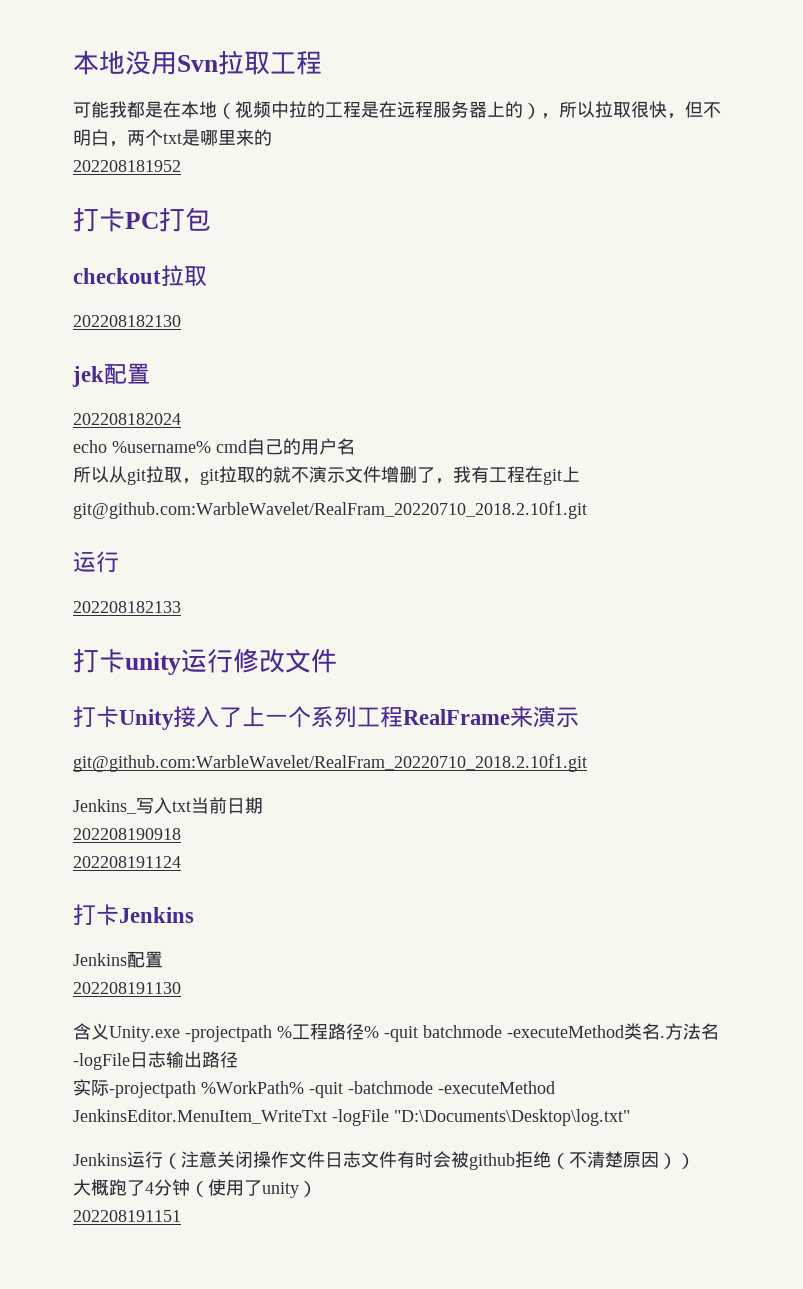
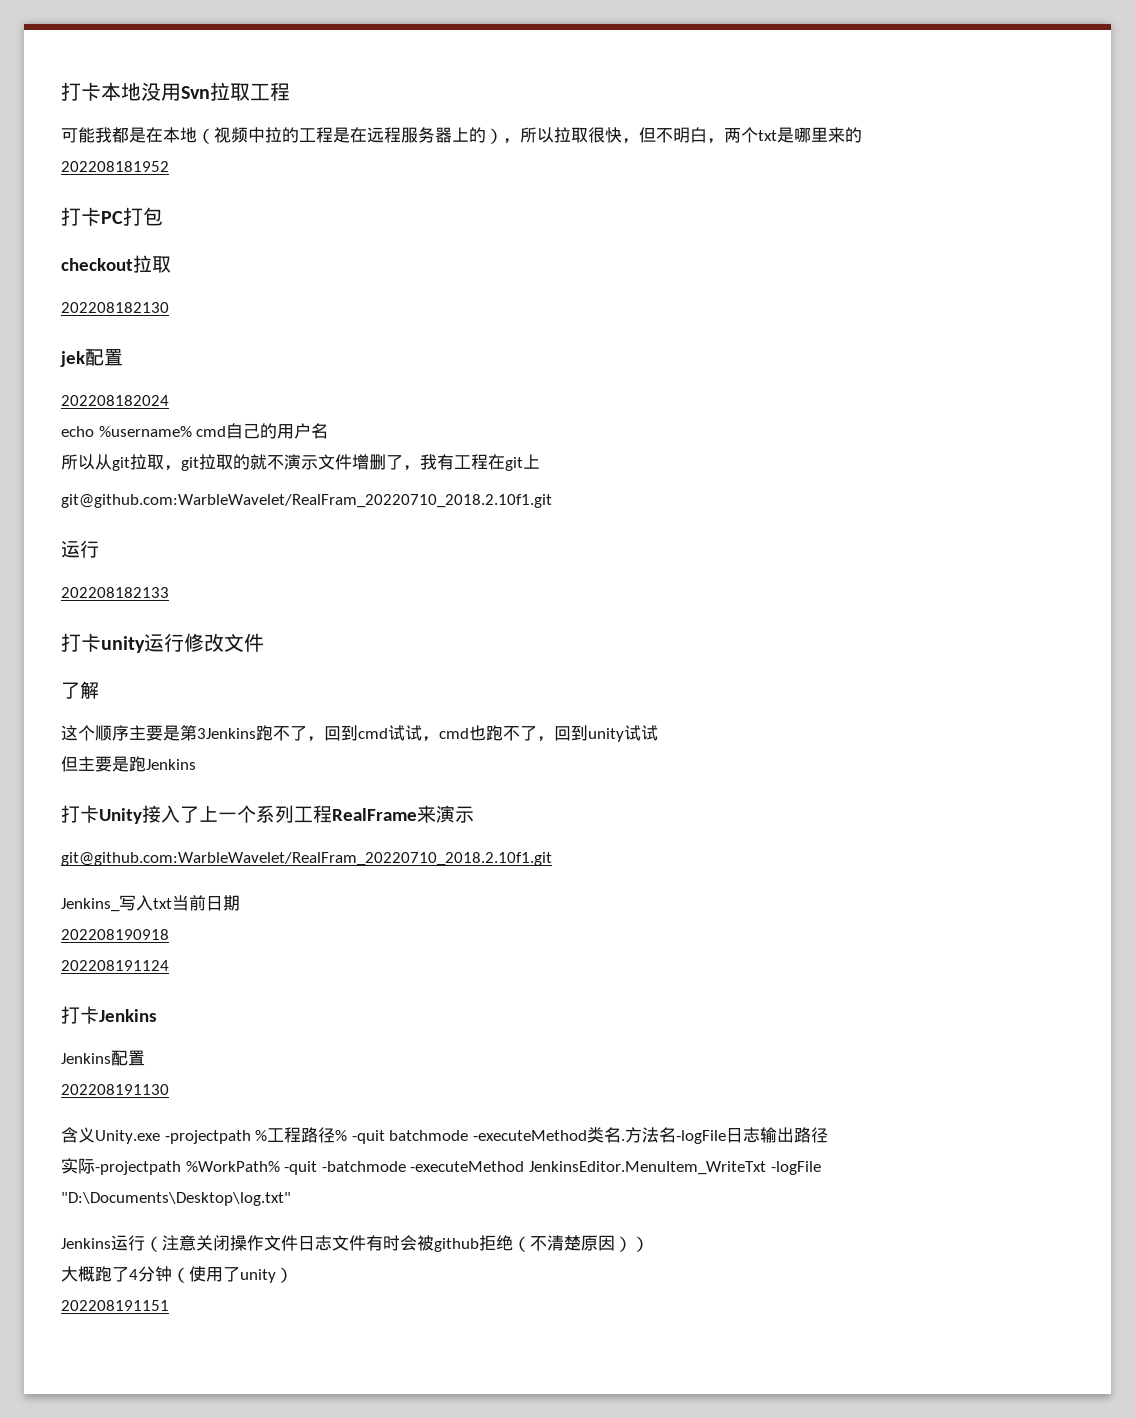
- 本地没用Svn拉取工程
+ 打卡本地没用Svn拉取工程
+ 了解
+ 这个顺序主要是第3Jenkins跑不了，回到cmd试试，cmd也跑不了，回到unity试试
+ 但主要是跑Jenkins

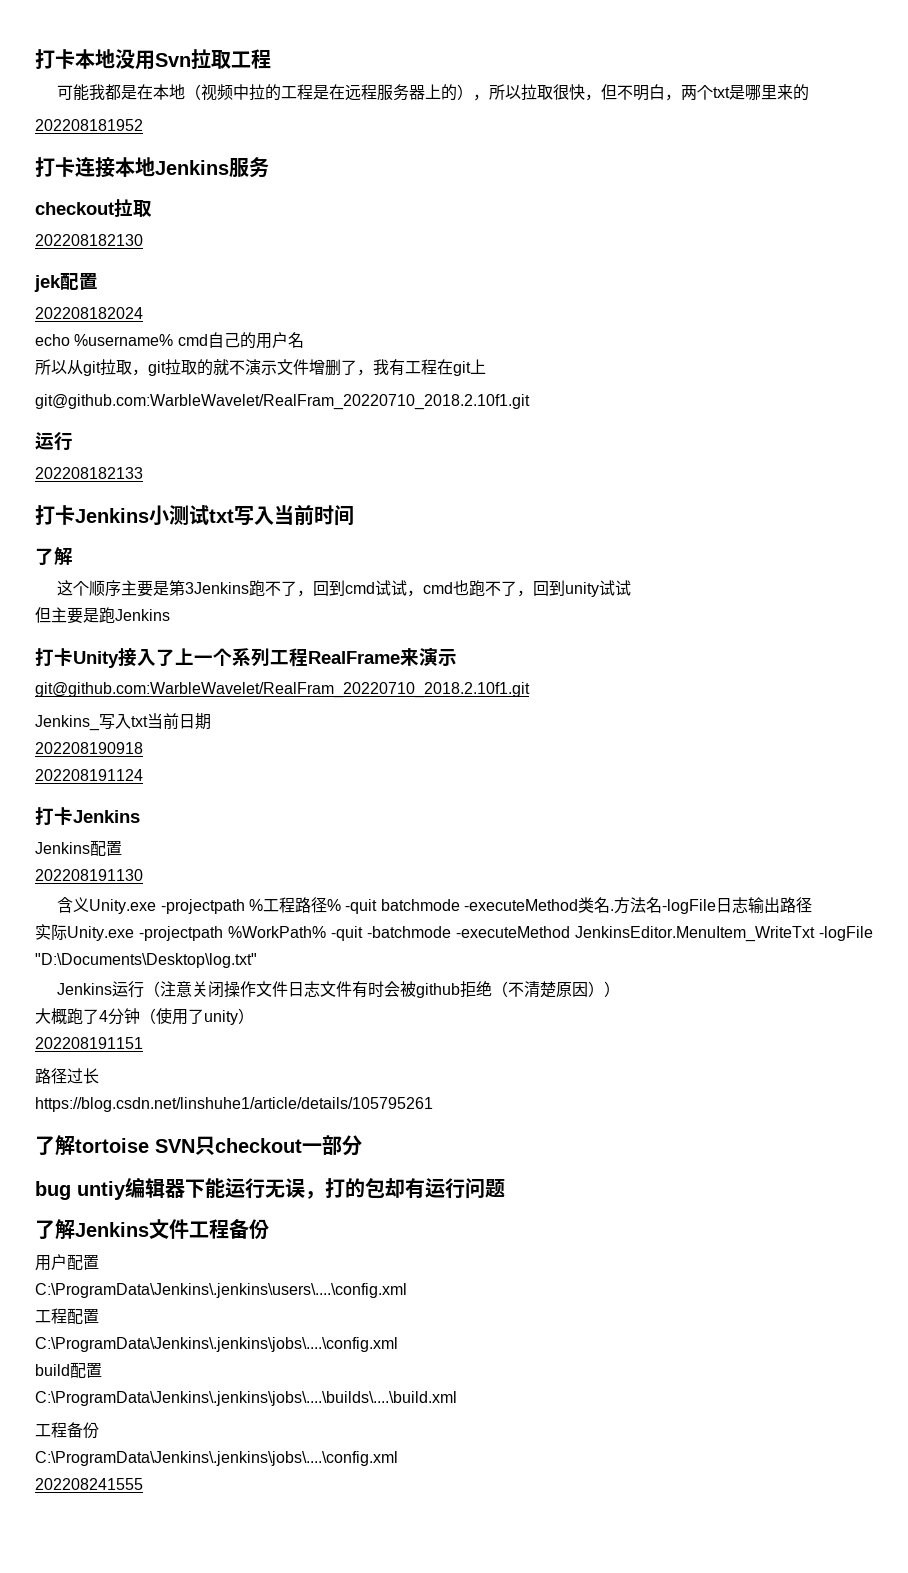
- 打卡PC打包
+ 打卡连接本地Jenkins服务
- 打卡unity运行修改文件
+ 打卡Jenkins小测试txt写入当前时间
- 实际-projectpath %WorkPath% -quit -batchmode -executeMethod JenkinsEditor.MenuItem_WriteTxt -logFile "D:\Documents\Desktop\log.txt"
+ 实际Unity.exe -projectpath %WorkPath% -quit -batchmode -executeMethod JenkinsEditor.MenuItem_WriteTxt -logFile "D:\Documents\Desktop\log.txt"
+ 路径过长
+ https://blog.csdn.net/linshuhe1/article/details/105795261
+ 了解tortoise SVN只checkout一部分
+ bug untiy编辑器下能运行无误，打的包却有运行问题
+ 了解Jenkins文件工程备份
+ 用户配置
+ C:\ProgramData\Jenkins\.jenkins\users\....\config.xml
+ 工程配置
+ C:\ProgramData\Jenkins\.jenkins\jobs\....\config.xml
+ build配置
+ C:\ProgramData\Jenkins\.jenkins\jobs\....\builds\....\build.xml
+ 工程备份
+ C:\ProgramData\Jenkins\.jenkins\jobs\....\config.xml
+ 202208241555

